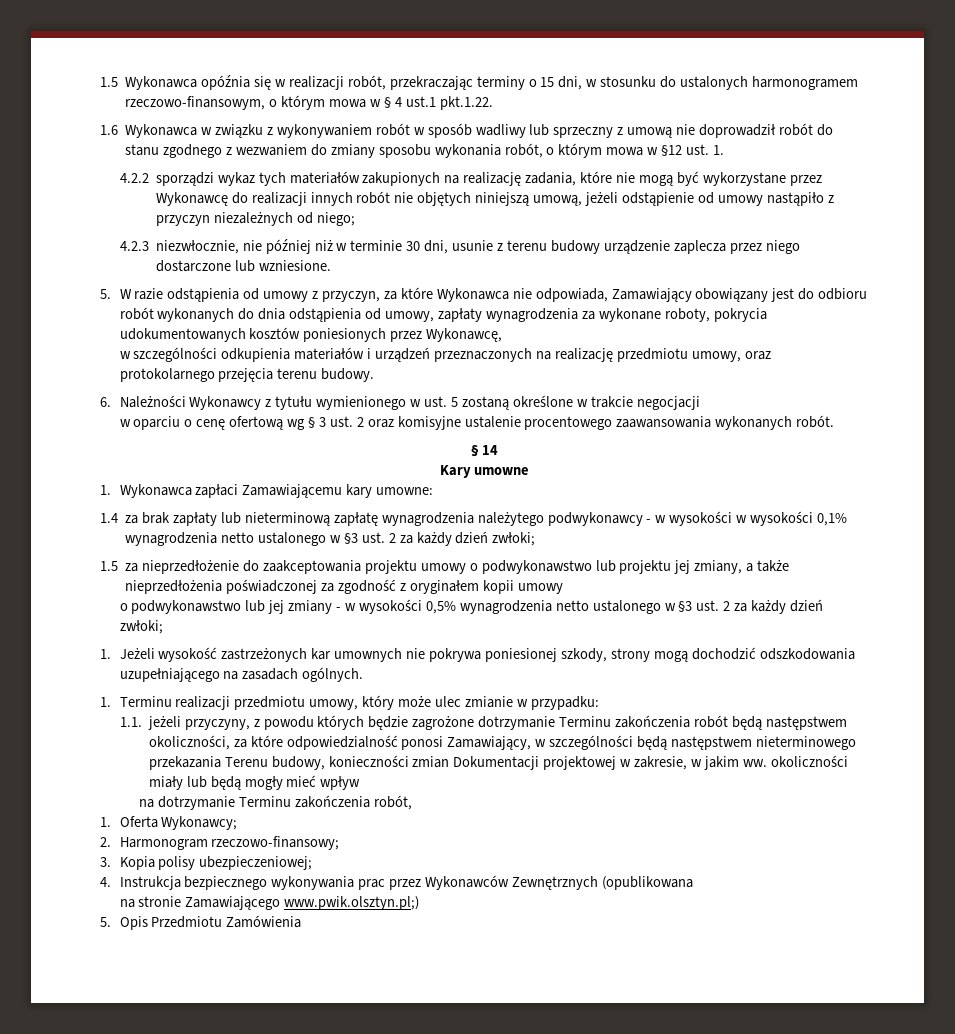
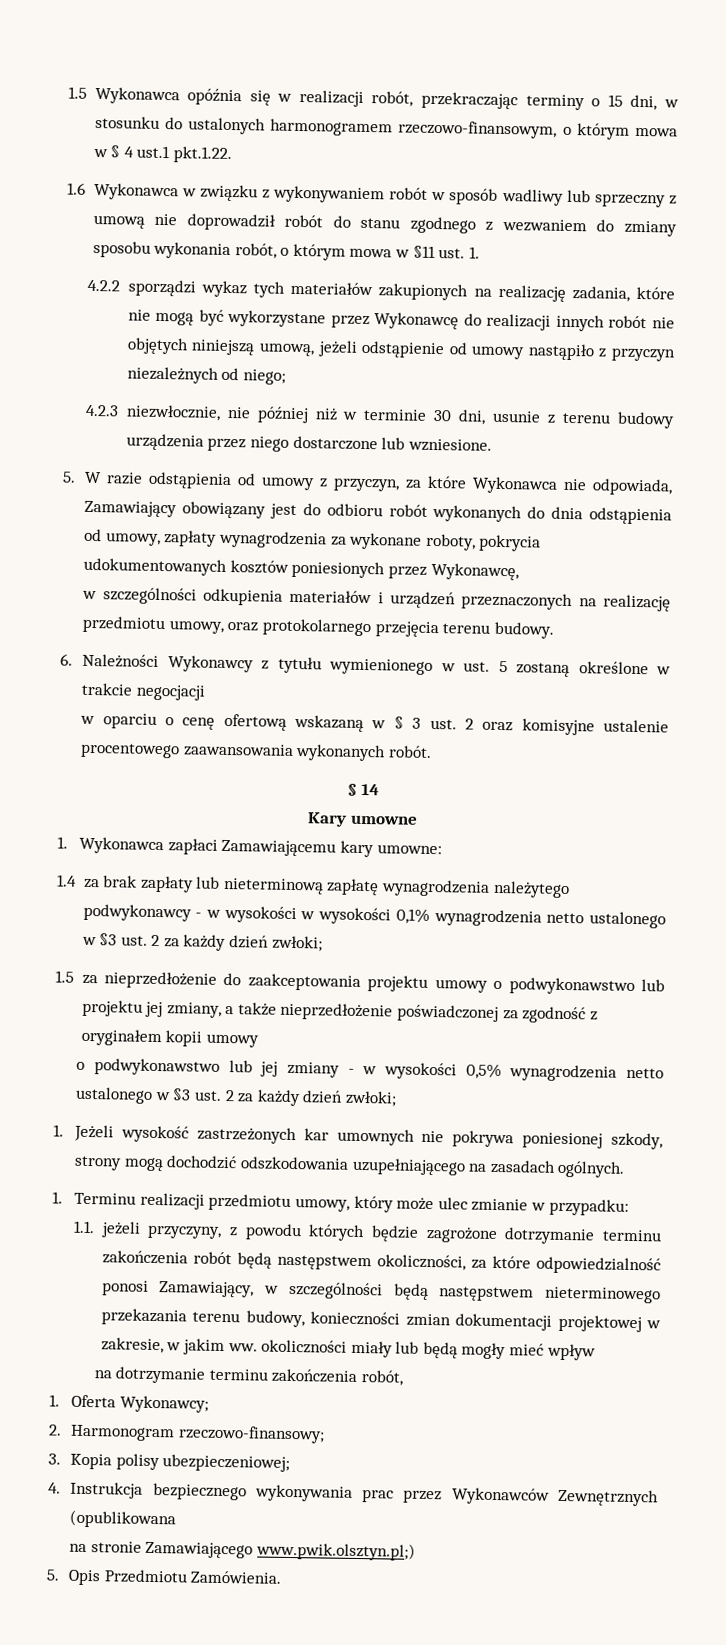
- 1.6 Wykonawca w związku z wykonywaniem robót w sposób wadliwy lub sprzeczny z umową nie doprowadził robót do stanu zgodnego z wezwaniem do zmiany sposobu wykonania robót, o którym mowa w §12 ust. 1.
+ 1.6 Wykonawca w związku z wykonywaniem robót w sposób wadliwy lub sprzeczny z umową nie doprowadził robót do stanu zgodnego z wezwaniem do zmiany sposobu wykonania robót, o którym mowa w §11 ust. 1.
- 4.2.3 niezwłocznie, nie później niż w terminie 30 dni, usunie z terenu budowy urządzenie zaplecza przez niego dostarczone lub wzniesione.
+ 4.2.3 niezwłocznie, nie później niż w terminie 30 dni, usunie z terenu budowy urządzenia przez niego dostarczone lub wzniesione.
- w oparciu o cenę ofertową wg § 3 ust. 2 oraz komisyjne ustalenie procentowego zaawansowania wykonanych robót.
+ w oparciu o cenę ofertową wskazaną w § 3 ust. 2 oraz komisyjne ustalenie procentowego zaawansowania wykonanych robót.
- 1.5 za nieprzedłożenie do zaakceptowania projektu umowy o podwykonawstwo lub projektu jej zmiany, a także nieprzedłożenia poświadczonej za zgodność z oryginałem kopii umowy
+ 1.5 za nieprzedłożenie do zaakceptowania projektu umowy o podwykonawstwo lub projektu jej zmiany, a także nieprzedłożenie poświadczonej za zgodność z oryginałem kopii umowy
- 1.1. jeżeli przyczyny, z powodu których będzie zagrożone dotrzymanie Terminu zakończenia robót będą następstwem okoliczności, za które odpowiedzialność ponosi Zamawiający, w szczególności będą następstwem nieterminowego przekazania Terenu budowy, konieczności zmian Dokumentacji projektowej w zakresie, w jakim ww. okoliczności miały lub będą mogły mieć wpływ
+ 1.1. jeżeli przyczyny, z powodu których będzie zagrożone dotrzymanie terminu zakończenia robót będą następstwem okoliczności, za które odpowiedzialność ponosi Zamawiający, w szczególności będą następstwem nieterminowego przekazania terenu budowy, konieczności zmian dokumentacji projektowej w zakresie, w jakim ww. okoliczności miały lub będą mogły mieć wpływ
- na dotrzymanie Terminu zakończenia robót,
+ na dotrzymanie terminu zakończenia robót,
- 5. Opis Przedmiotu Zamówienia
+ 5. Opis Przedmiotu Zamówienia.

